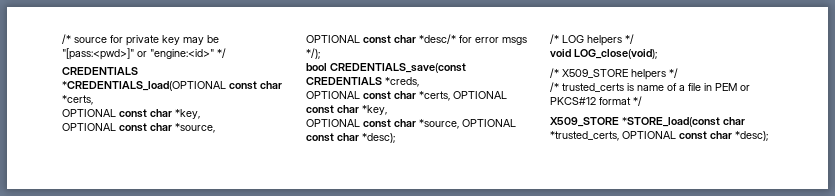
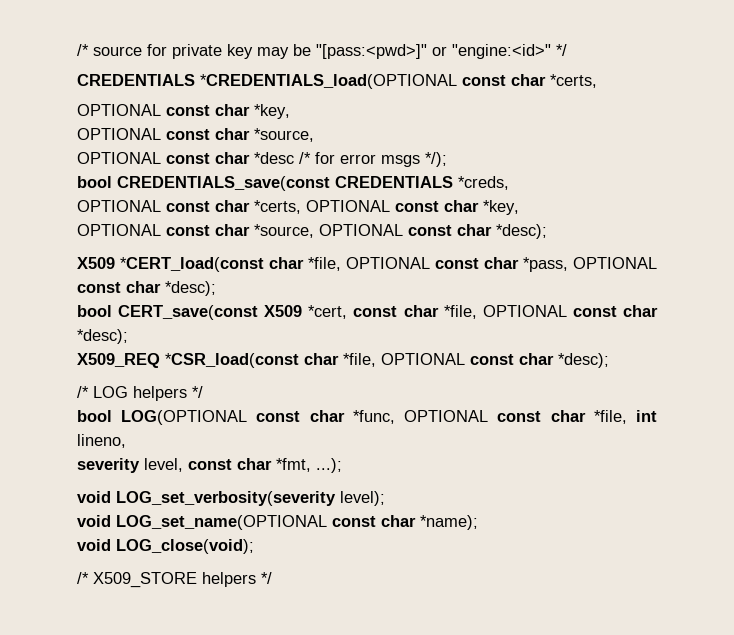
- OPTIONAL const char *desc/* for error msgs */);
+ OPTIONAL const char *desc /* for error msgs */);
+ X509 *CERT_load(const char *file, OPTIONAL const char *pass, OPTIONAL const char *desc);
+ bool CERT_save(const X509 *cert, const char *file, OPTIONAL const char *desc);
+ X509_REQ *CSR_load(const char *file, OPTIONAL const char *desc);
  /* LOG helpers */
+ bool LOG(OPTIONAL const char *func, OPTIONAL const char *file, int lineno,
+ severity level, const char *fmt, ...);
+ void LOG_set_verbosity(severity level);
+ void LOG_set_name(OPTIONAL const char *name);
- /* trusted_certs is name of a file in PEM or PKCS#12 format */
- X509_STORE *STORE_load(const char *trusted_certs, OPTIONAL const char *desc);

